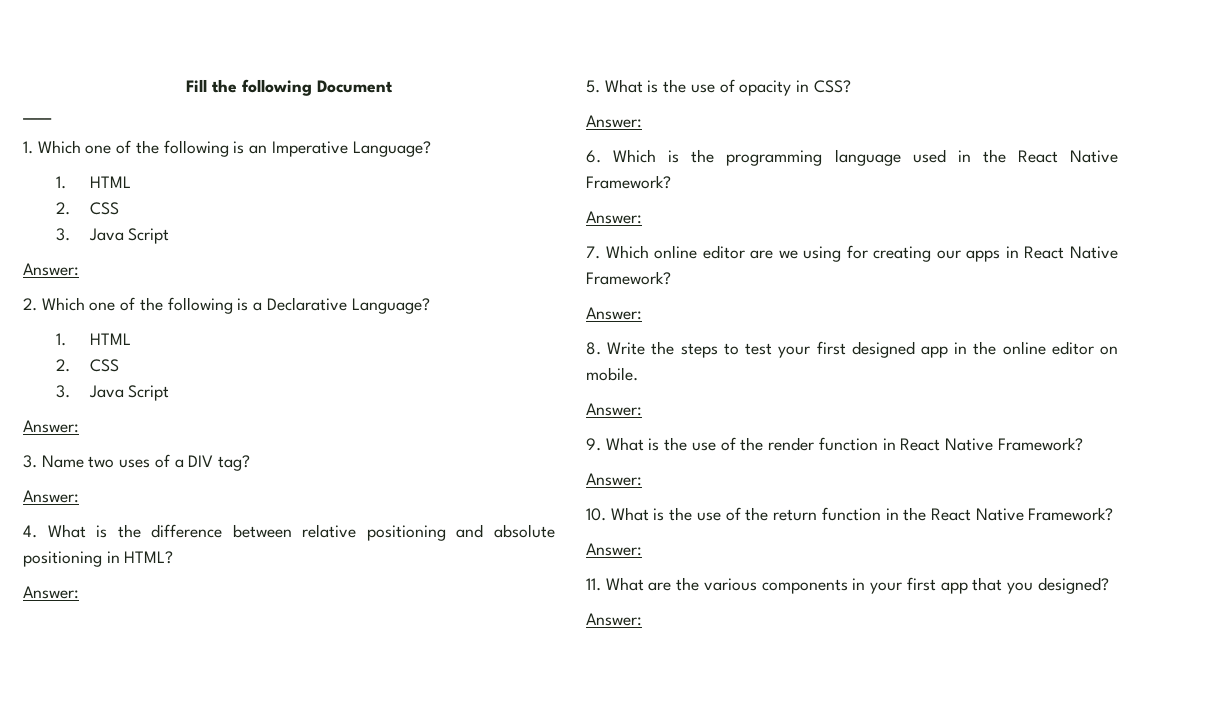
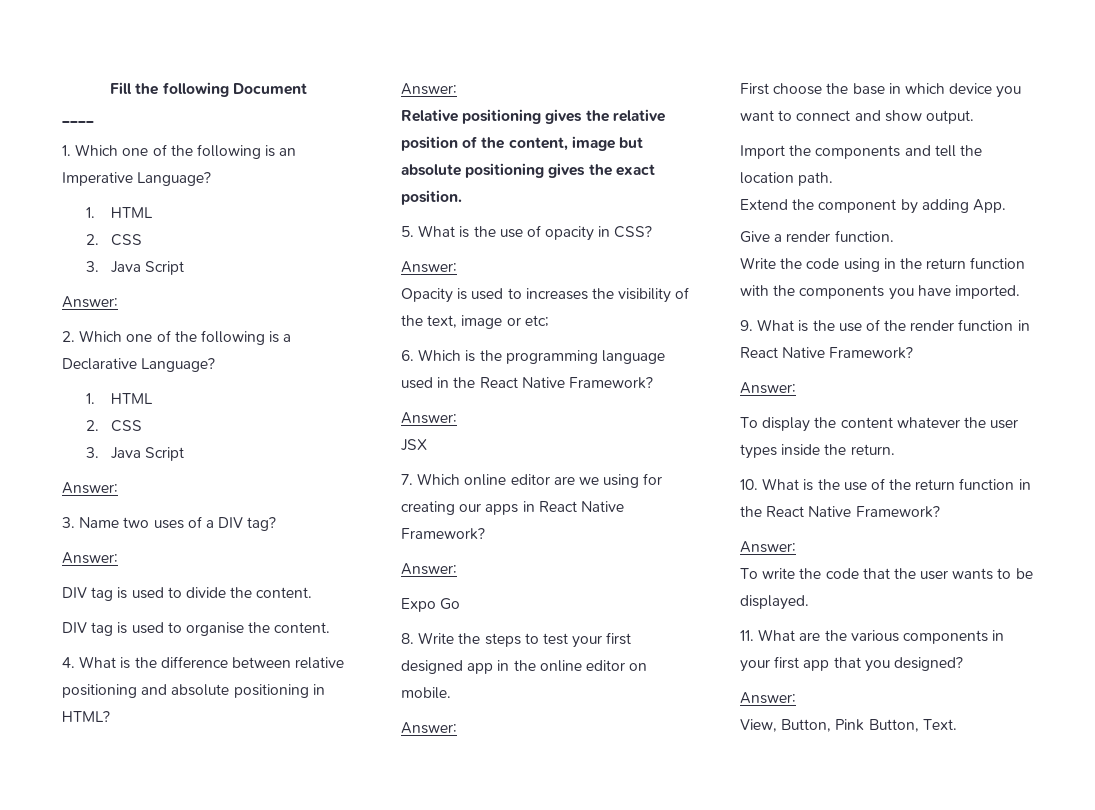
+ DIV tag is used to divide the content.
+ DIV tag is used to organise the content.
+ Relative positioning gives the relative position of the content, image but absolute positioning gives the exact position.
+ Opacity is used to increases the visibility of the text, image or etc;
+ JSX
+ Expo Go
+ First choose the base in which device you want to connect and show output.
+ Import the components and tell the location path.
+ Extend the component by adding App.
+ Give a render function.
+ Write the code using in the return function with the components you have imported.
+ To display the content whatever the user types inside the return.
+ To write the code that the user wants to be displayed.
+ View, Button, Pink Button, Text.

